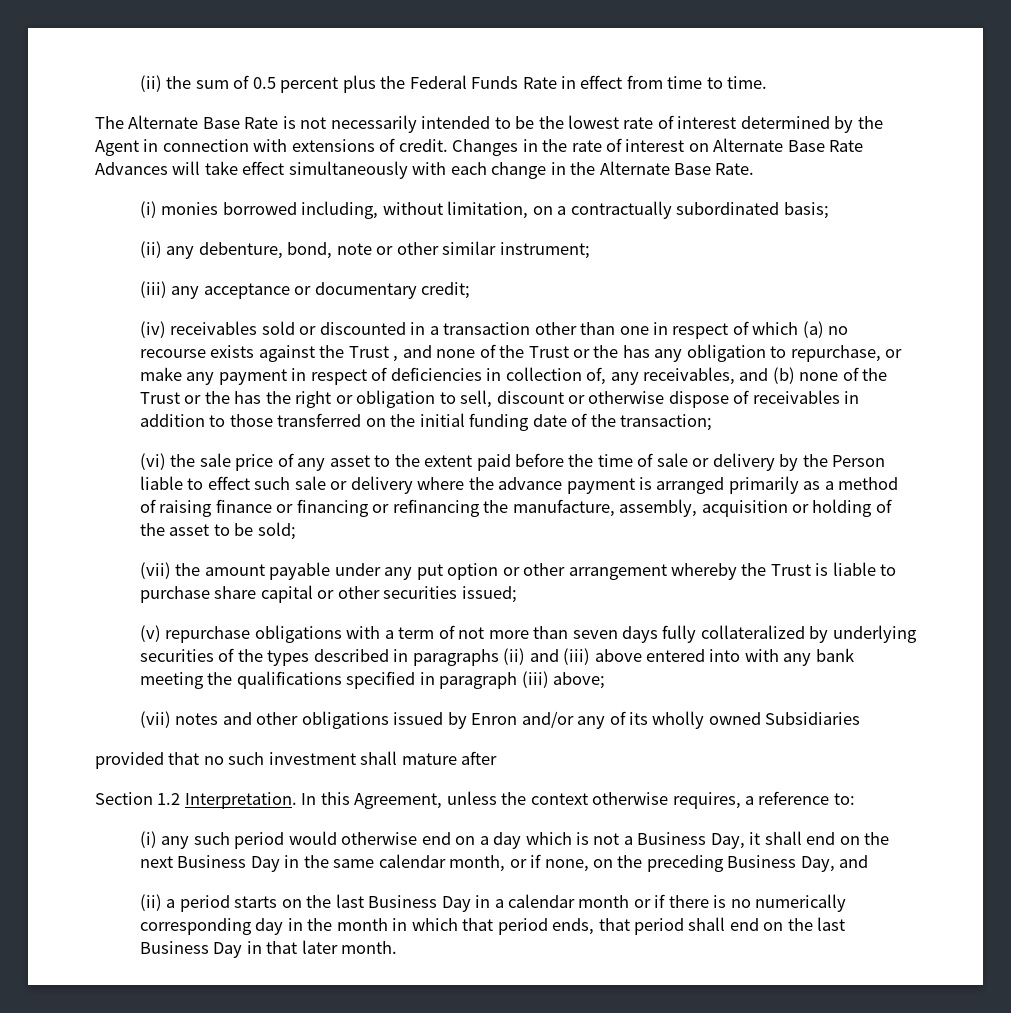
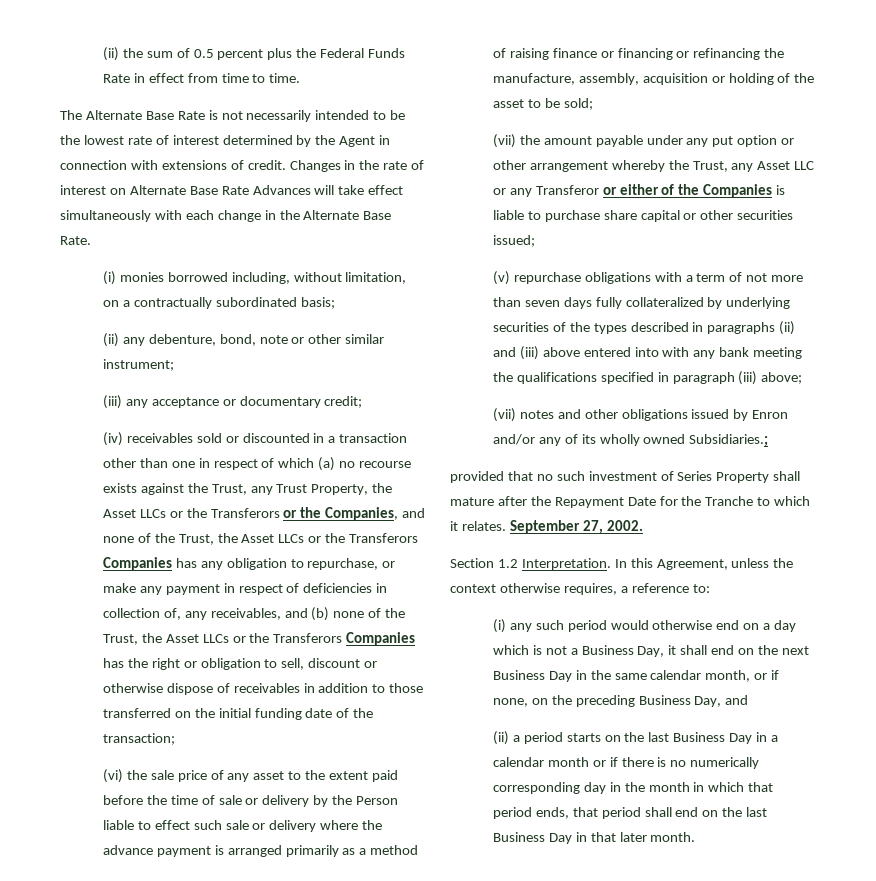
- (iv) receivables sold or discounted in a transaction other than one in respect of which (a) no recourse exists against the Trust , and none of the Trust or the has any obligation to repurchase, or make any payment in respect of deficiencies in collection of, any receivables, and (b) none of the Trust or the has the right or obligation to sell, discount or otherwise dispose of receivables in addition to those transferred on the initial funding date of the transaction;
+ (iv) receivables sold or discounted in a transaction other than one in respect of which (a) no recourse exists against the Trust, any Trust Property, the Asset LLCs or the Transferors or the Companies, and none of the Trust, the Asset LLCs or the Transferors Companies has any obligation to repurchase, or make any payment in respect of deficiencies in collection of, any receivables, and (b) none of the Trust, the Asset LLCs or the Transferors Companies has the right or obligation to sell, discount or otherwise dispose of receivables in addition to those transferred on the initial funding date of the transaction;
- (vii) the amount payable under any put option or other arrangement whereby the Trust is liable to purchase share capital or other securities issued;
+ (vii) the amount payable under any put option or other arrangement whereby the Trust, any Asset LLC or any Transferor or either of the Companies is liable to purchase share capital or other securities issued;
- (vii) notes and other obligations issued by Enron and/or any of its wholly owned Subsidiaries
+ (vii) notes and other obligations issued by Enron and/or any of its wholly owned Subsidiaries.;
- provided that no such investment shall mature after
+ provided that no such investment of Series Property shall mature after the Repayment Date for the Tranche to which it relates. September 27, 2002.

